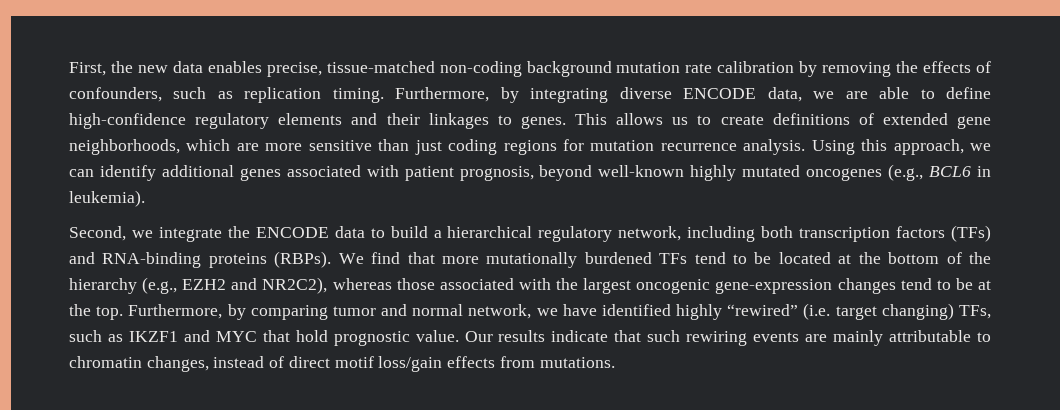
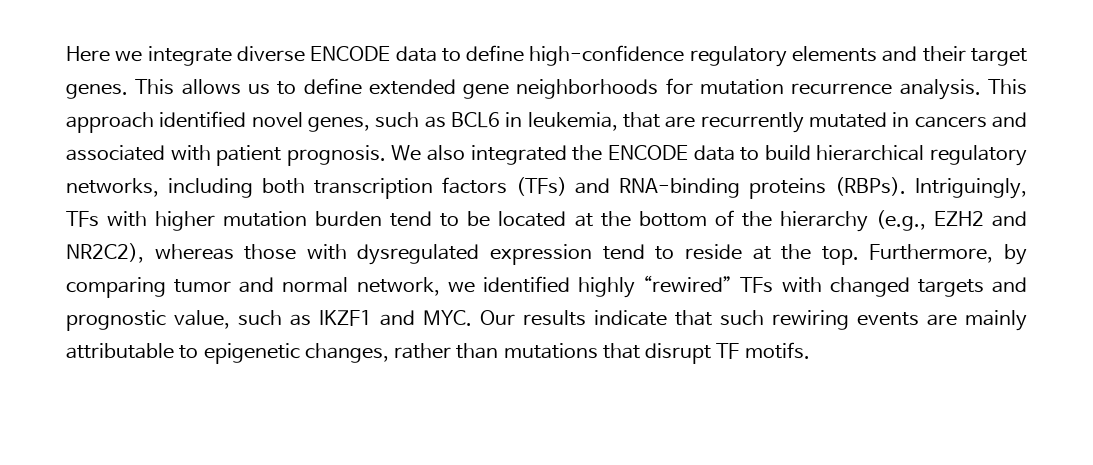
- First, the new data enables precise, tissue-matched non-coding background mutation rate calibration by removing the effects of confounders, such as replication timing. Furthermore, by integrating diverse ENCODE data, we are able to define high-confidence regulatory elements and their linkages to genes.
+ Here we integrate diverse ENCODE data to define high-confidence regulatory elements and their target genes.
- This allows us to create definitions of extended gene neighborhoods, which are more sensitive than just coding regions for mutation recurrence analysis. Using this approach, we can identify additional genes associated with patient prognosis, beyond well-known highly mutated oncogenes (e.g., BCL6 in leukemia).
- Second, we integrate the ENCODE data to build a hierarchical regulatory network, including both transcription factors (TFs) and RNA-binding proteins (RBPs).
+ This allows us to define extended gene neighborhoods for mutation recurrence analysis. This approach identified novel genes, such as BCL6 in leukemia, that are recurrently mutated in cancers and associated with patient prognosis. We also integrated the ENCODE data to build hierarchical regulatory networks, including both transcription factors (TFs) and RNA-binding proteins (RBPs).
- We find that more mutationally burdened TFs tend to be located at the bottom of the hierarchy (e.g., EZH2 and NR2C2), whereas those associated with the largest oncogenic gene-expression changes tend to be at the top.
+ Intriguingly, TFs with higher mutation burden tend to be located at the bottom of the hierarchy (e.g., EZH2 and NR2C2), whereas those with dysregulated expression tend to reside at the top.
- Furthermore, by comparing tumor and normal network, we have identified highly “rewired” (i.e. target changing) TFs, such as IKZF1 and MYC that hold prognostic value. Our results indicate that such rewiring events are mainly attributable to chromatin changes, instead of direct motif loss/gain effects from mutations.
+ Furthermore, by comparing tumor and normal network, we identified highly “rewired” TFs with changed targets and prognostic value, such as IKZF1 and MYC. Our results indicate that such rewiring events are mainly attributable to epigenetic changes, rather than mutations that disrupt TF motifs.

